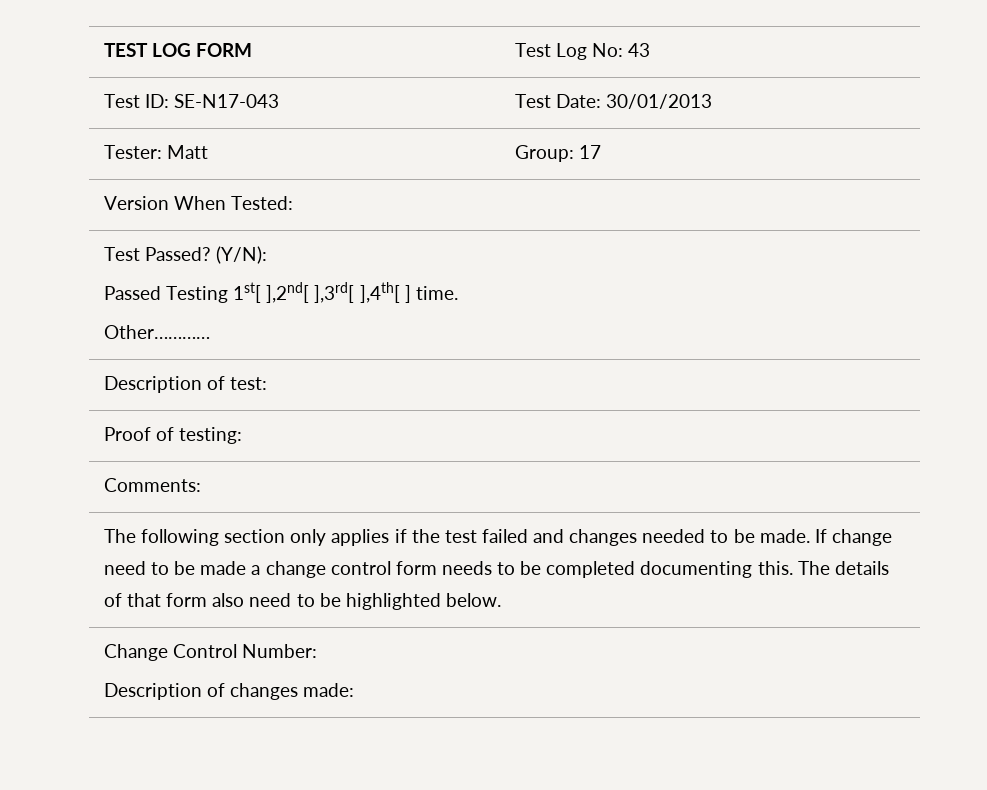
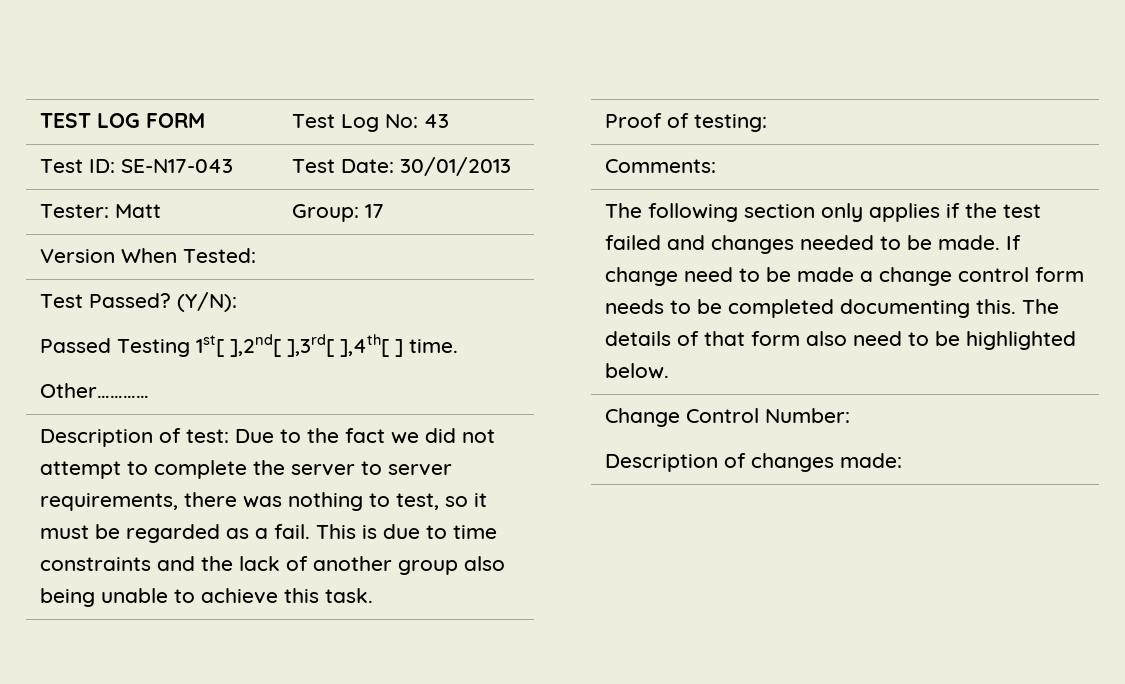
- Description of test:
+ Description of test: Due to the fact we did not attempt to complete the server to server requirements, there was nothing to test, so it must be regarded as a fail. This is due to time constraints and the lack of another group also being unable to achieve this task.

